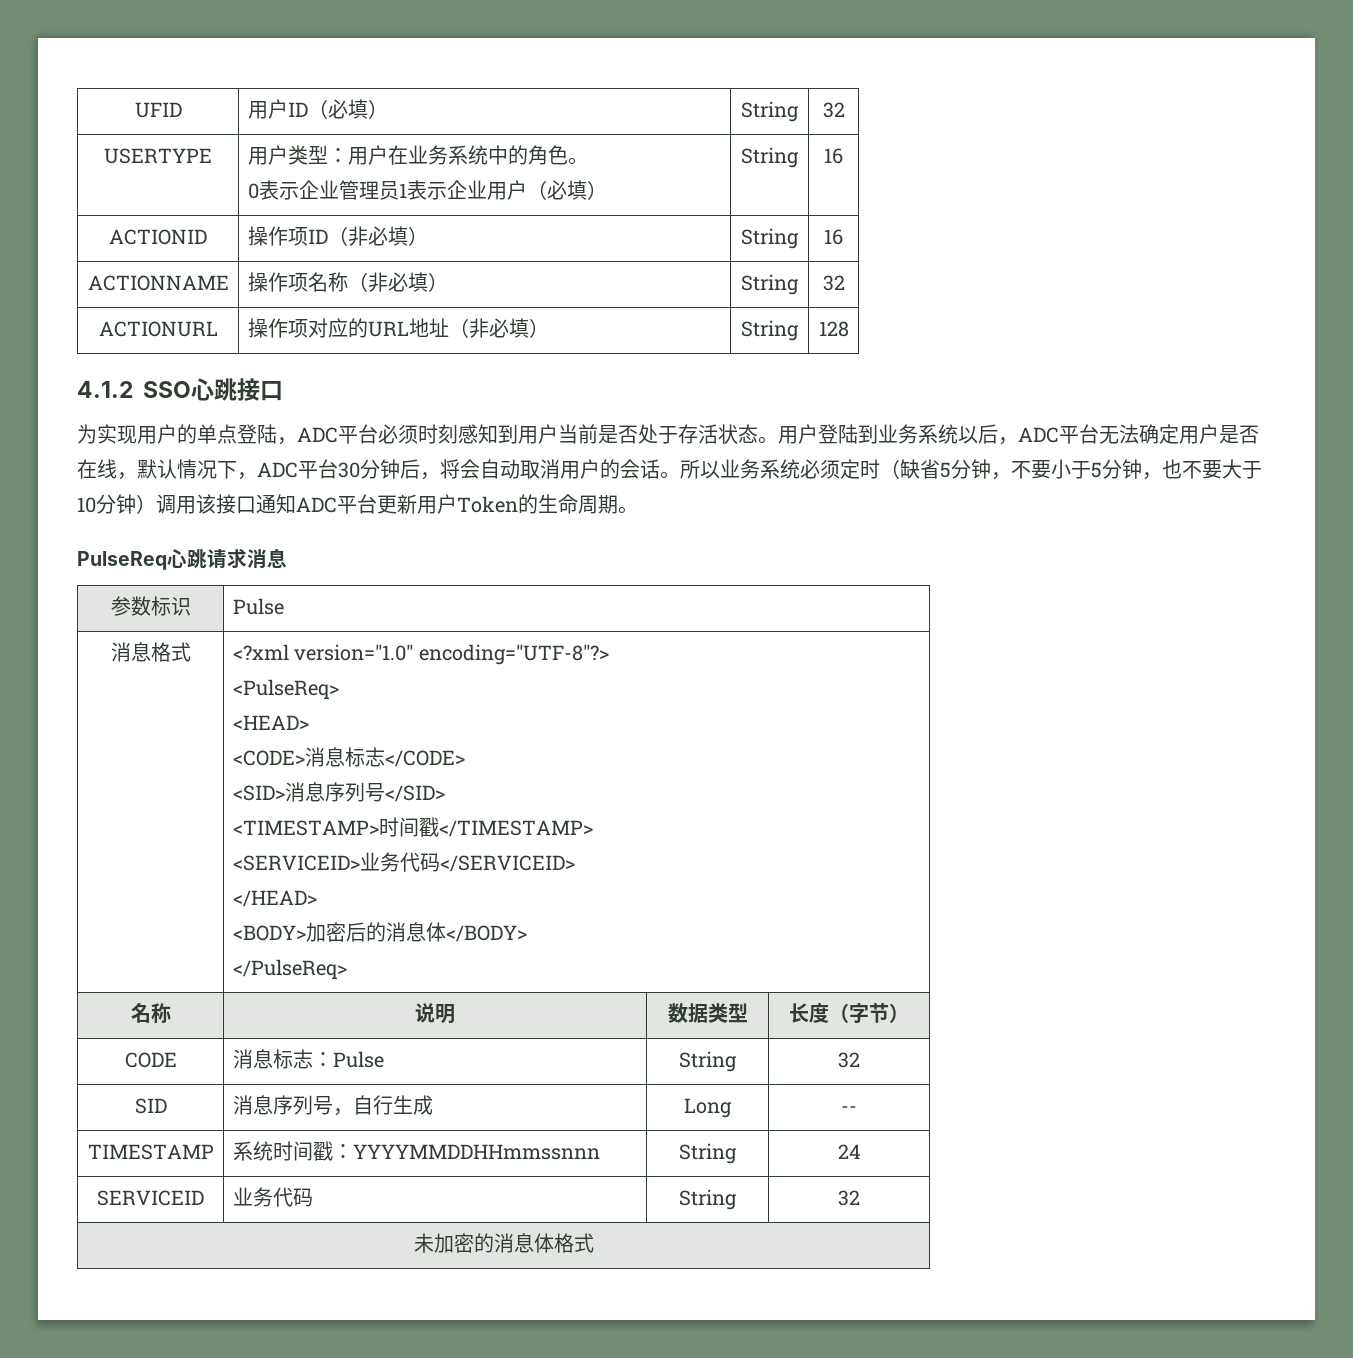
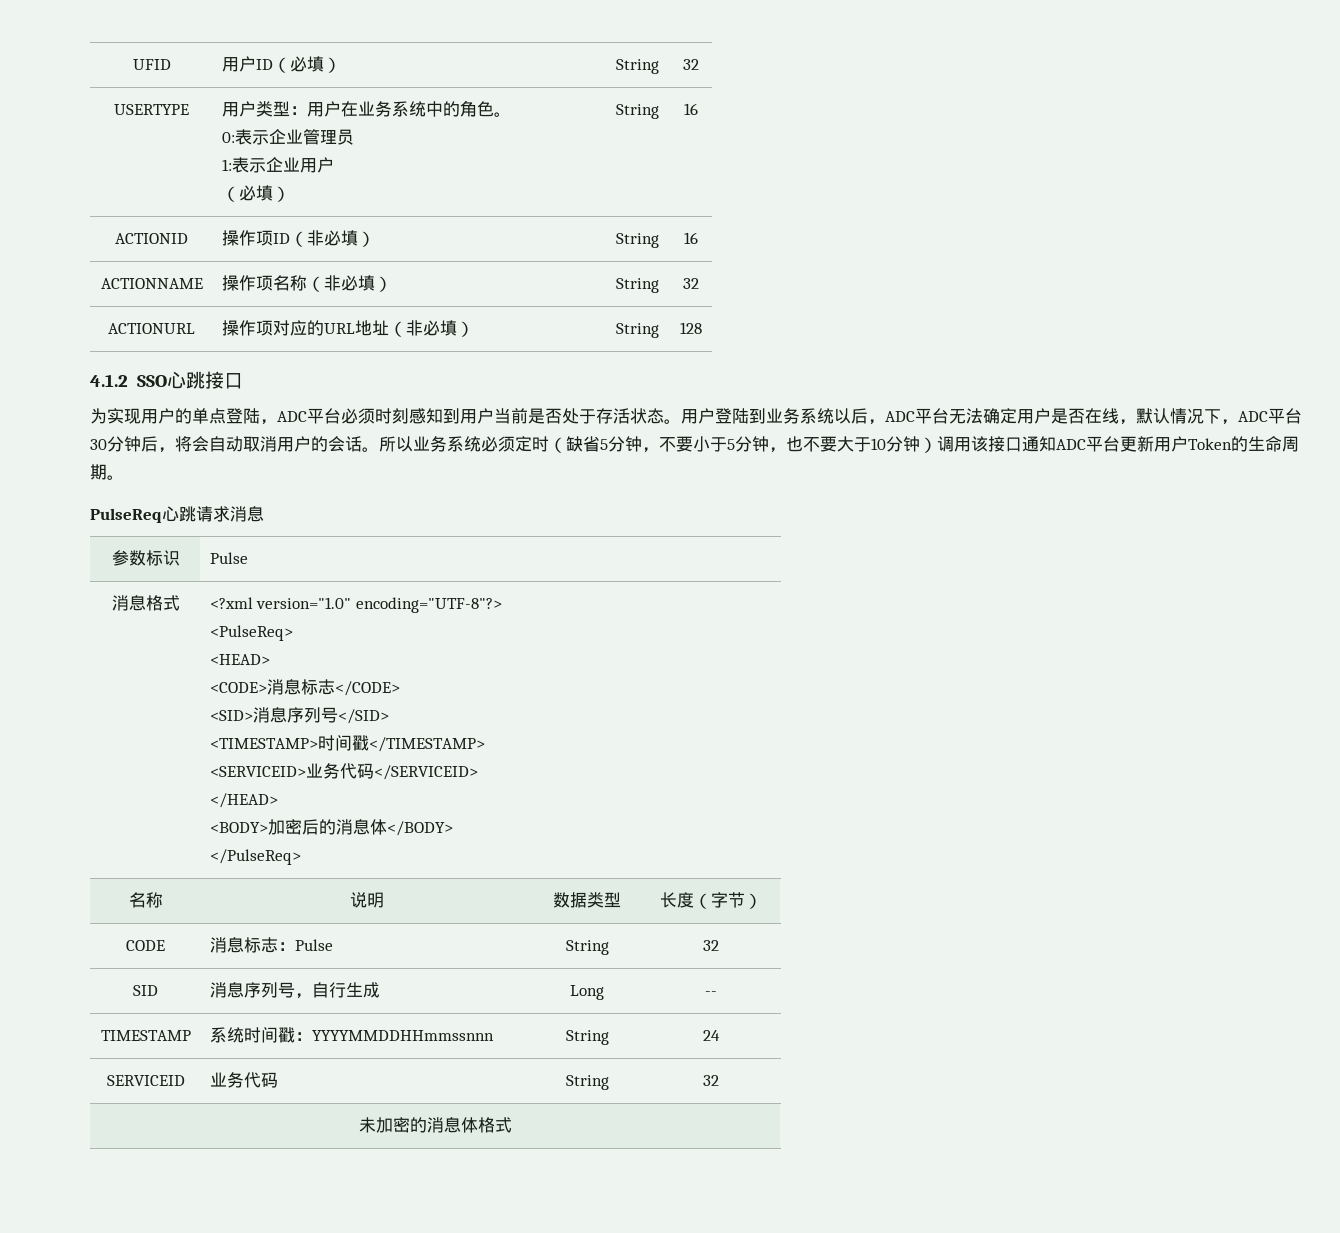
  USERTYPE | 用户类型：用户在业务系统中的角色。
- 0表示企业管理员1表示企业用户（必填） | String | 16
+ 0:表示企业管理员
+ 1:表示企业用户
+ （必填） | String | 16

